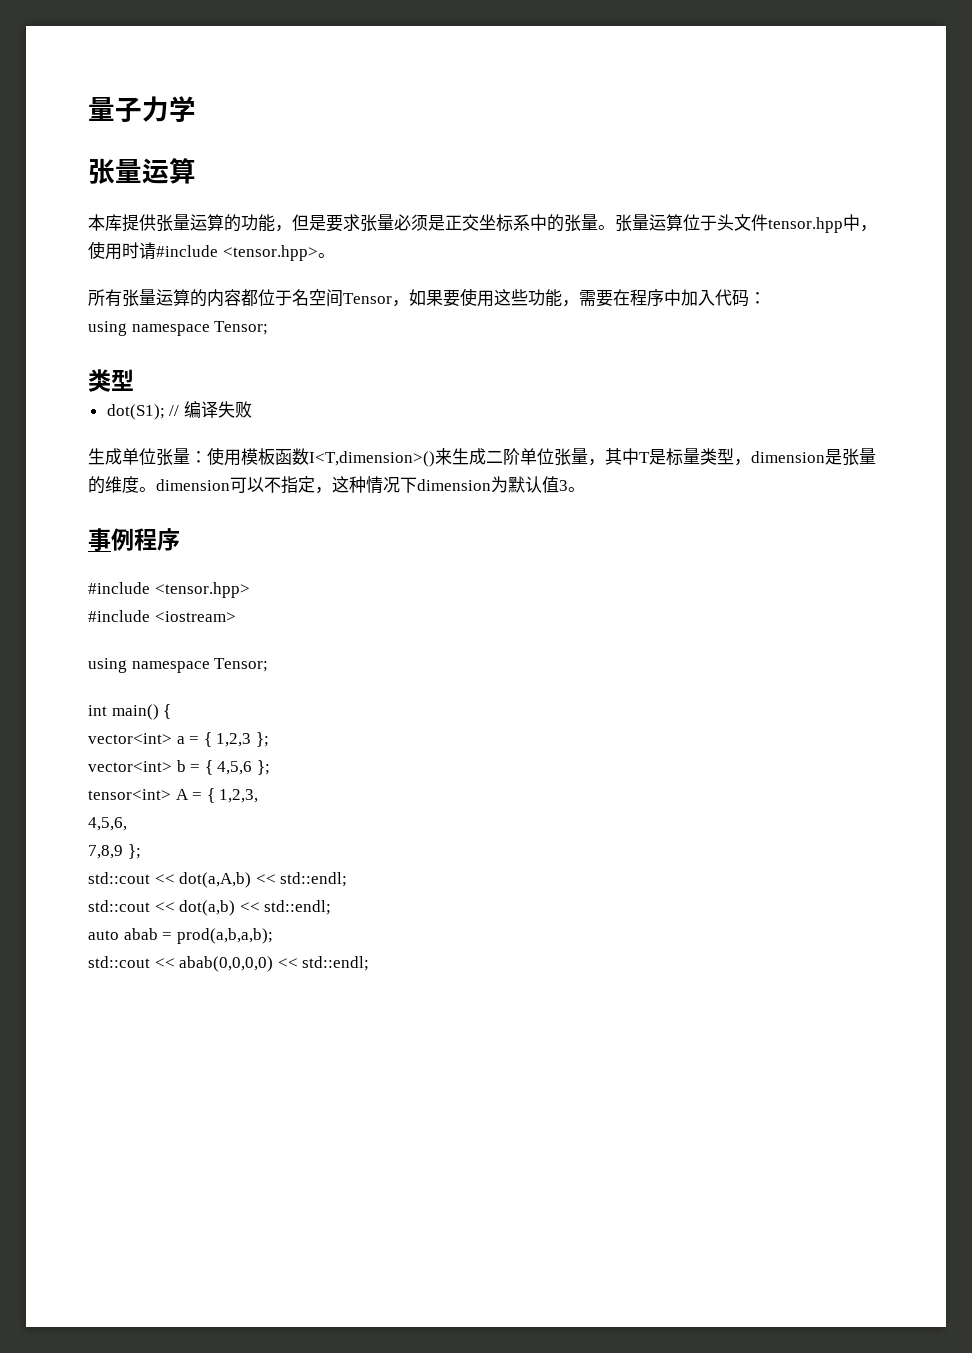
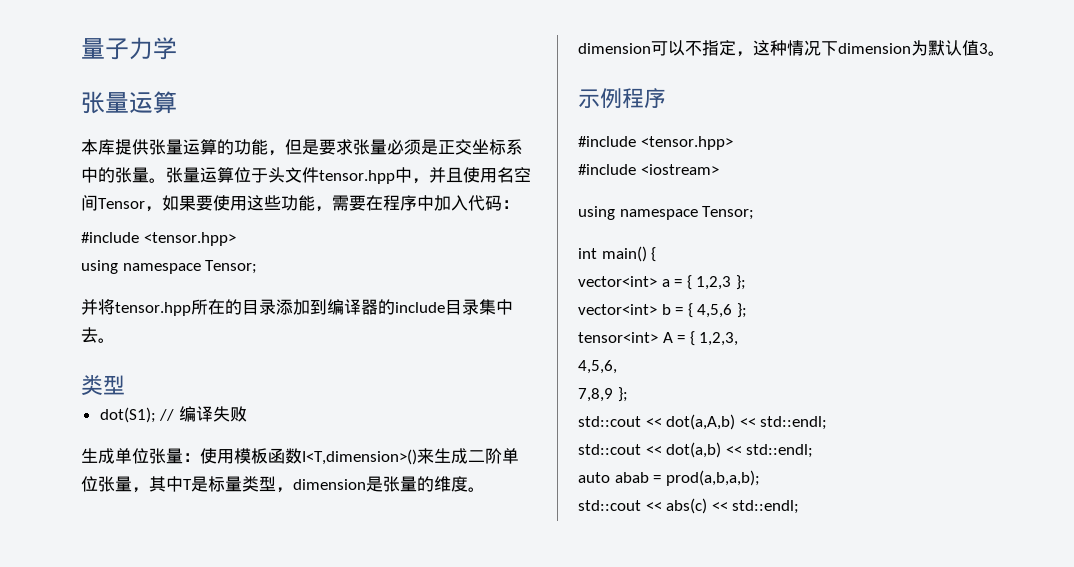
- 张量运算位于头文件tensor.hpp中，使用时请#include <tensor.hpp>。
- 所有张量运算的内容都位于名空间Tensor，如果要使用这些功能，需要在程序中加入代码：
+ 张量运算位于头文件tensor.hpp中，并且使用名空间Tensor，如果要使用这些功能，需要在程序中加入代码：
+ #include <tensor.hpp>
  using namespace Tensor;
+ 并将tensor.hpp所在的目录添加到编译器的include目录集中去。
- 事例程序
+ 示例程序
- std::cout << abab(0,0,0,0) << std::endl;
+ std::cout << abs(c) << std::endl;

